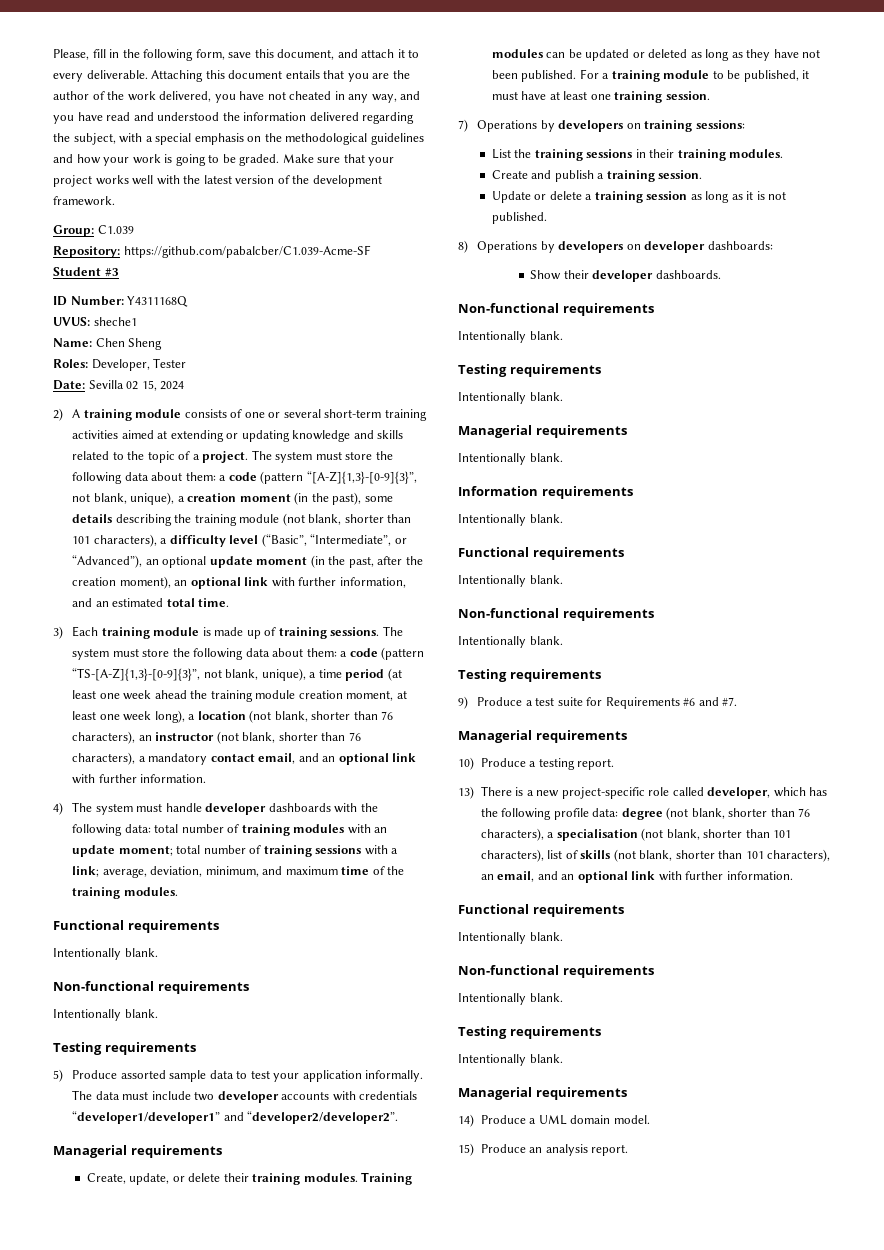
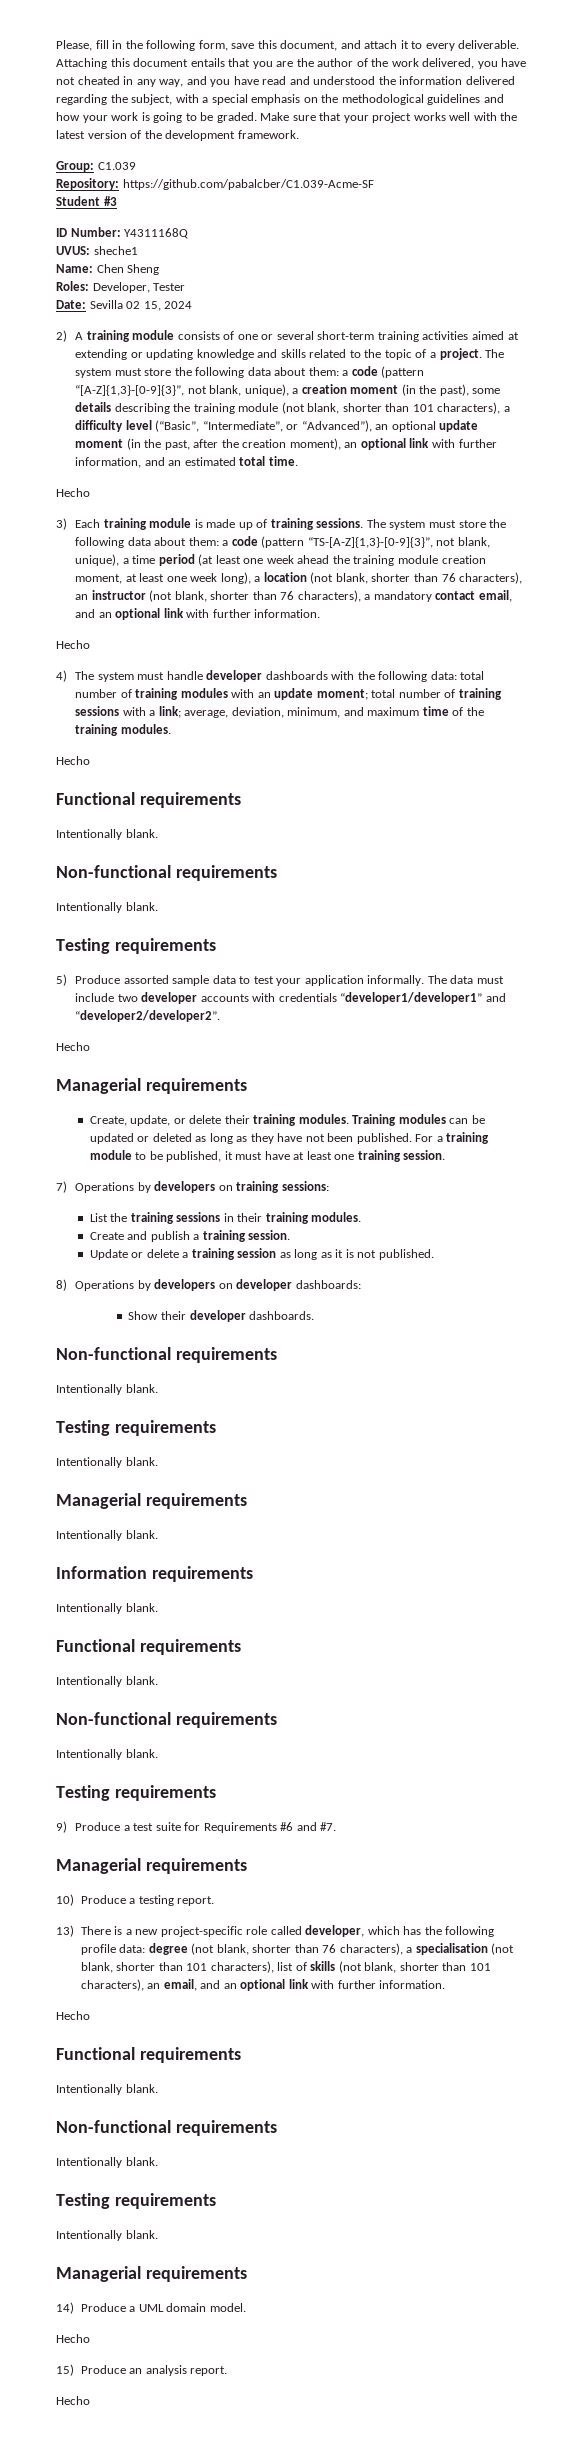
  a code (pattern “[A-Z]{1,3}-[0-9]{3}”, not blank, unique), a creation moment (in the past), some details describing the training module (not blank, shorter than 101 characters), a difficulty level (“Basic”, “Intermediate”, or “Advanced”), an optional update moment (in the past, after the creation moment), an optional link with further information, and an estimated total time.
+ Hecho
  a code (pattern “TS-[A-Z]{1,3}-[0-9]{3}”, not blank, unique), a time period (at least one week ahead the training module creation moment, at least one week long), a location (not blank, shorter than 76 characters), an instructor (not blank, shorter than 76 characters), a mandatory contact email, and an optional link with further information.
+ Hecho
  4) The system must handle developer dashboards with the following data: total number of training modules with an update moment; total number of training sessions with a link; average, deviation, minimum, and maximum time of the training modules.
+ Hecho
  The data must include two developer accounts with credentials “developer1/developer1” and “developer2/developer2”.
+ Hecho
  13) There is a new project-specific role called developer, which has the following profile data: degree (not blank, shorter than 76 characters), a specialisation (not blank, shorter than 101 characters), list of skills (not blank, shorter than 101 characters), an email, and an optional link with further information.
+ Hecho
  14) Produce a UML domain model.
+ Hecho
  15) Produce an analysis report.
+ Hecho

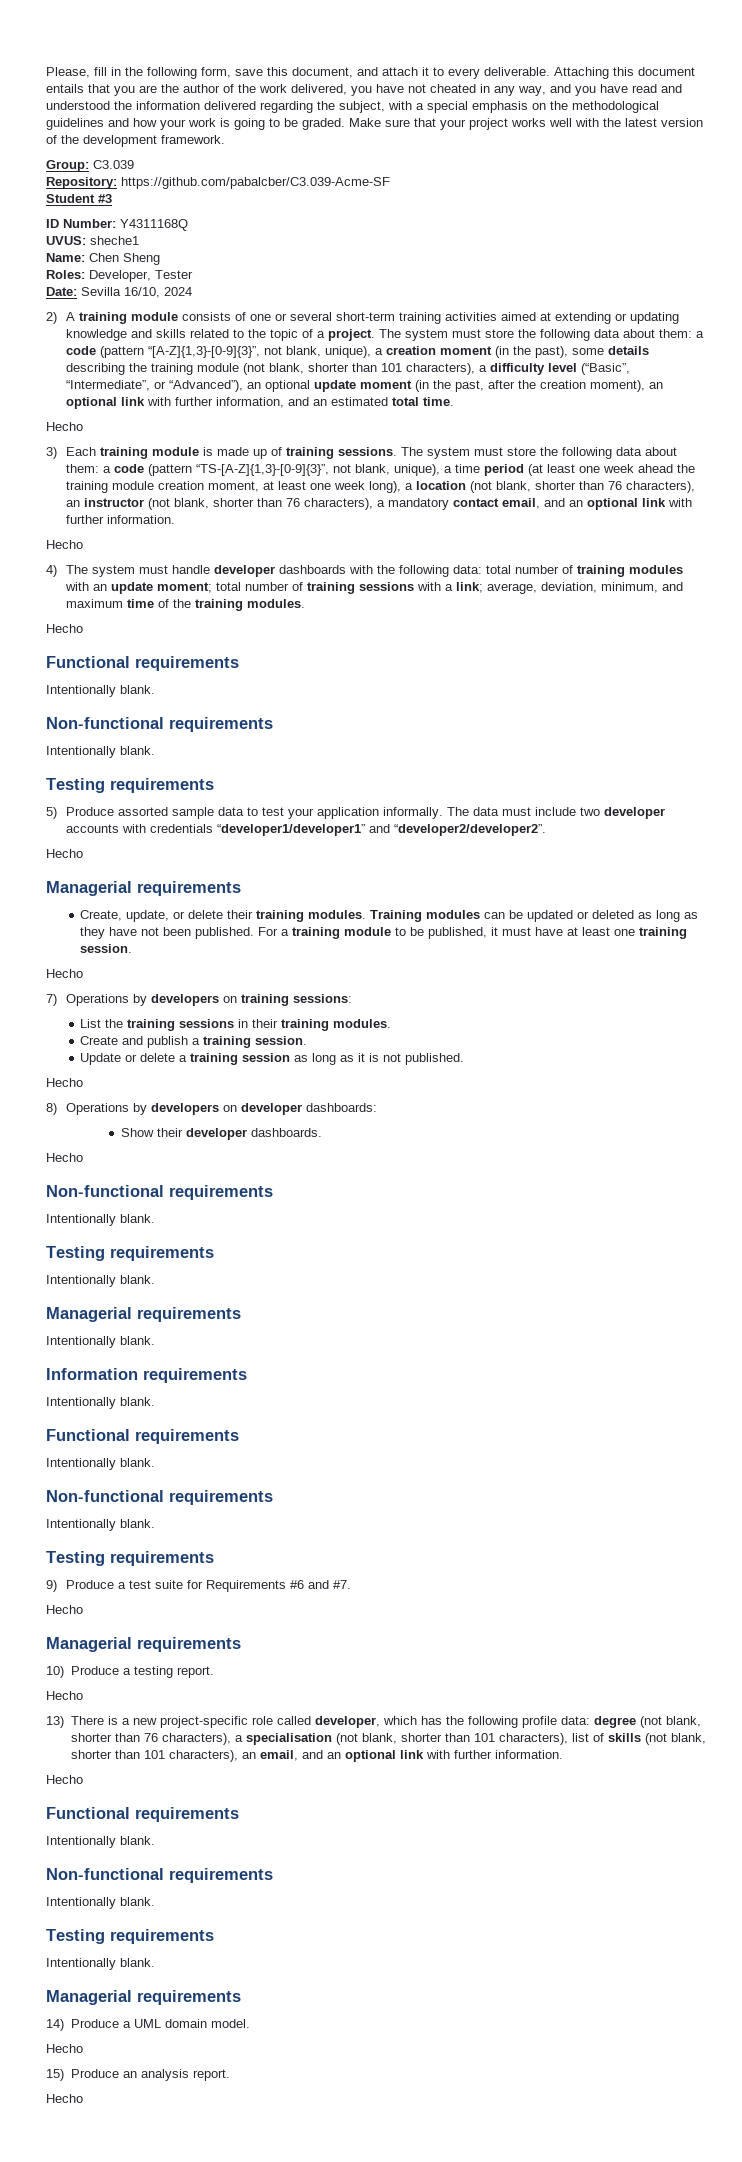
- Group: C1.039
+ Group: C3.039
- Repository: https://github.com/pabalcber/C1.039-Acme-SF
+ Repository: https://github.com/pabalcber/C3.039-Acme-SF
- Date: Sevilla 02 15, 2024
+ Date: Sevilla 16/10, 2024
  For a training module to be published, it must have at least one training session.
+ Hecho
  Update or delete a training session as long as it is not published.
+ Hecho
  Show their developer dashboards.
+ Hecho
  9) Produce a test suite for Requirements #6 and #7.
+ Hecho
  10) Produce a testing report.
+ Hecho

